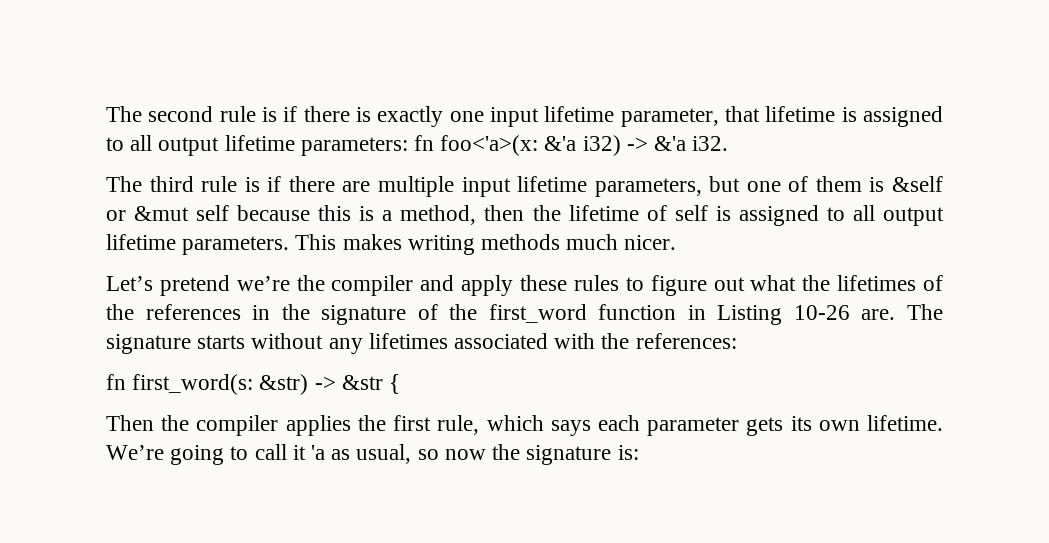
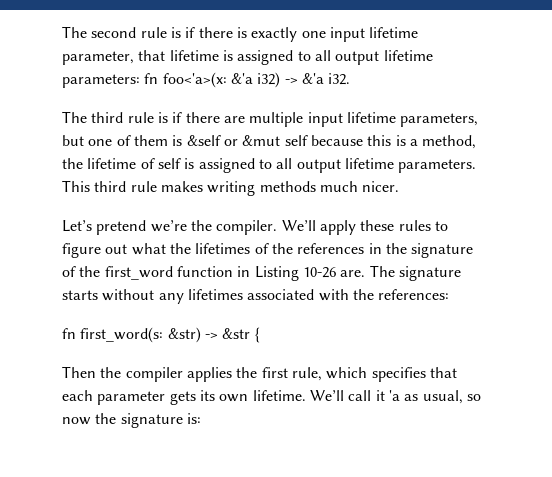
- The third rule is if there are multiple input lifetime parameters, but one of them is &self or &mut self because this is a method, then the lifetime of self is assigned to all output lifetime parameters.
+ The third rule is if there are multiple input lifetime parameters, but one of them is &self or &mut self because this is a method, the lifetime of self is assigned to all output lifetime parameters.
- This makes writing methods much nicer.
+ This third rule makes writing methods much nicer.
- Let’s pretend we’re the compiler and apply these rules to figure out what the lifetimes of the references in the signature of the first_word function in Listing 10-26 are.
+ Let’s pretend we’re the compiler. We’ll apply these rules to figure out what the lifetimes of the references in the signature of the first_word function in Listing 10-26 are.
- Then the compiler applies the first rule, which says each parameter gets its own lifetime.
+ Then the compiler applies the first rule, which specifies that each parameter gets its own lifetime.
- We’re going to call it 'a as usual, so now the signature is:
+ We’ll call it 'a as usual, so now the signature is:

